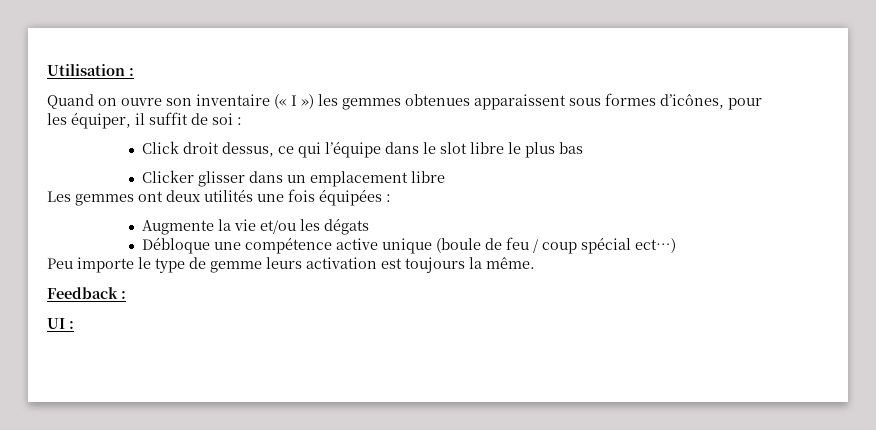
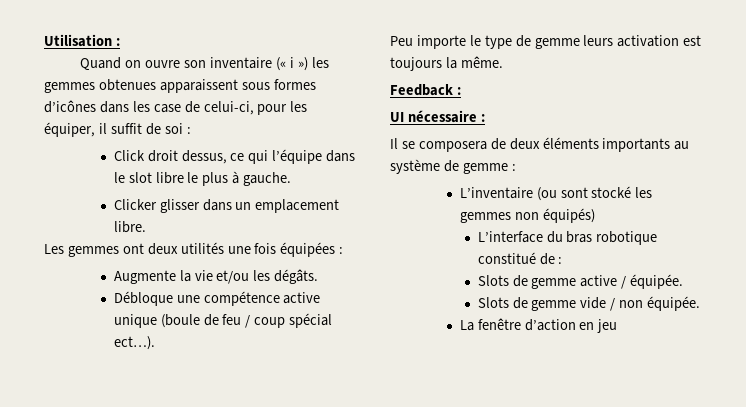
- Quand on ouvre son inventaire (« I ») les gemmes obtenues apparaissent sous formes d’icônes, pour les équiper, il suffit de soi :
+ Quand on ouvre son inventaire (« i ») les gemmes obtenues apparaissent sous formes d’icônes dans les case de celui-ci, pour les équiper, il suffit de soi :
- Click droit dessus, ce qui l’équipe dans le slot libre le plus bas
+ Click droit dessus, ce qui l’équipe dans le slot libre le plus à gauche.
- Clicker glisser dans un emplacement libre
+ Clicker glisser dans un emplacement libre.
- Augmente la vie et/ou les dégats
+ Augmente la vie et/ou les dégâts.
- Débloque une compétence active unique (boule de feu / coup spécial ect…)
+ Débloque une compétence active unique (boule de feu / coup spécial ect…).
- UI :
+ UI nécessaire :
+ Il se composera de deux éléments importants au système de gemme :
+ L’inventaire (ou sont stocké les gemmes non équipés)
+ L’interface du bras robotique constitué de :
+ Slots de gemme active / équipée.
+ Slots de gemme vide / non équipée.
+ La fenêtre d’action en jeu

